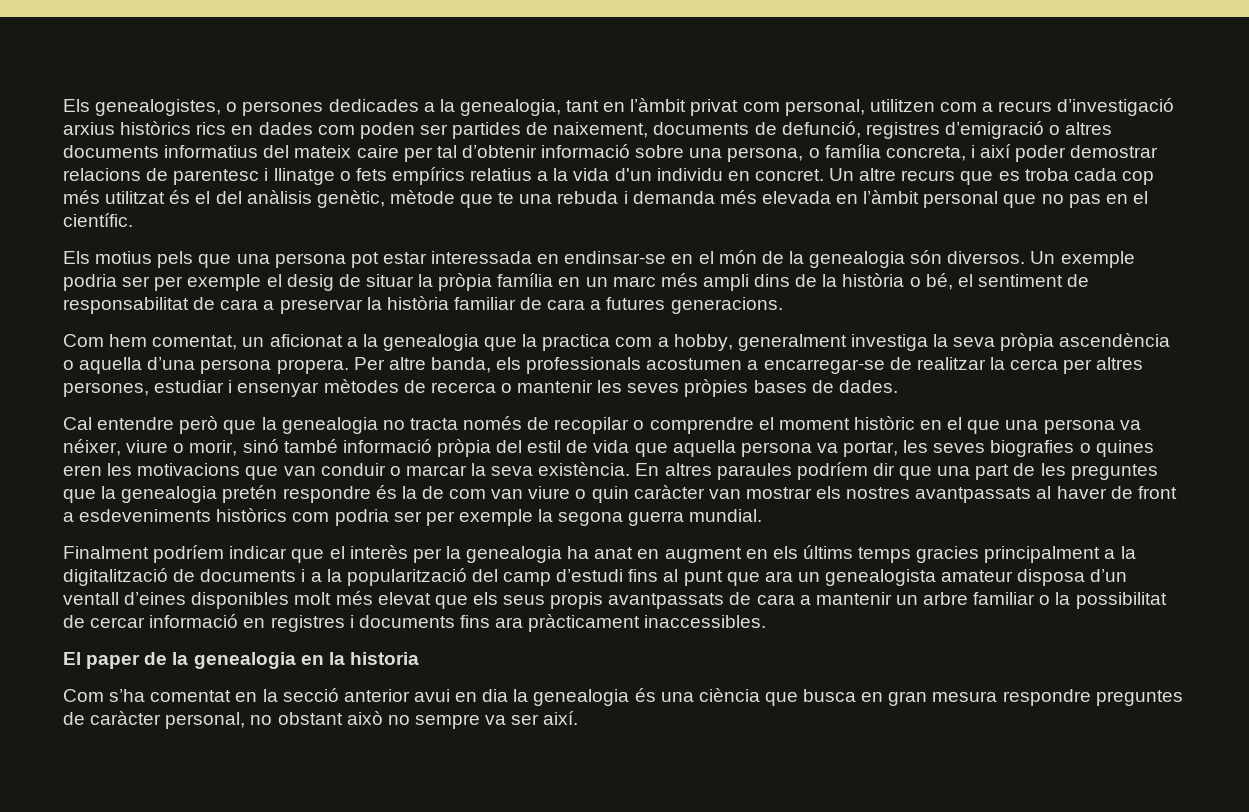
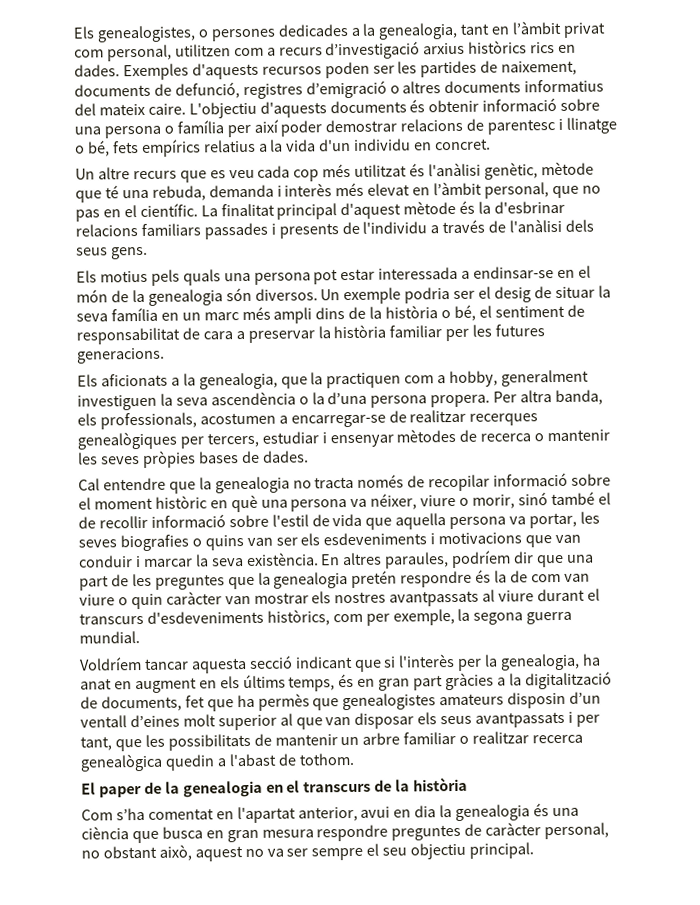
- Els genealogistes, o persones dedicades a la genealogia, tant en l’àmbit privat com personal, utilitzen com a recurs d’investigació arxius històrics rics en dades com poden ser partides de naixement, documents de defunció, registres d’emigració o altres documents informatius del mateix caire per tal d’obtenir informació sobre una persona, o família concreta, i així poder demostrar relacions de parentesc i llinatge o fets empírics relatius a la vida d'un individu en concret. Un altre recurs que es troba cada cop més utilitzat és el del anàlisis genètic, mètode que te una rebuda i demanda més elevada en l’àmbit personal que no pas en el científic.
+ Els genealogistes, o persones dedicades a la genealogia, tant en l’àmbit privat com personal, utilitzen com a recurs d’investigació arxius històrics rics en dades. Exemples d'aquests recursos poden ser les partides de naixement, documents de defunció, registres d’emigració o altres documents informatius del mateix caire. L'objectiu d'aquests documents és obtenir informació sobre una persona o família per així poder demostrar relacions de parentesc i llinatge o bé, fets empírics relatius a la vida d'un individu en concret.
+ Un altre recurs que es veu cada cop més utilitzat és l'anàlisi genètic, mètode que té una rebuda, demanda i interès més elevat en l’àmbit personal, que no pas en el científic. La finalitat principal d'aquest mètode és la d'esbrinar relacions familiars passades i presents de l'individu a través de l'anàlisi dels seus gens.
- Els motius pels que una persona pot estar interessada en endinsar-se en el món de la genealogia són diversos.
+ Els motius pels quals una persona pot estar interessada a endinsar-se en el món de la genealogia són diversos.
- Un exemple podria ser per exemple el desig de situar la pròpia família en un marc més ampli dins de la història o bé, el sentiment de responsabilitat de cara a preservar la història familiar de cara a futures generacions.
+ Un exemple podria ser el desig de situar la seva família en un marc més ampli dins de la història o bé, el sentiment de responsabilitat de cara a preservar la història familiar per les futures generacions.
- Com hem comentat, un aficionat a la genealogia que la practica com a hobby, generalment investiga la seva pròpia ascendència o aquella d’una persona propera.
+ Els aficionats a la genealogia, que la practiquen com a hobby, generalment investiguen la seva ascendència o la d’una persona propera.
- Per altre banda, els professionals acostumen a encarregar-se de realitzar la cerca per altres persones, estudiar i ensenyar mètodes de recerca o mantenir les seves pròpies bases de dades.
+ Per altra banda, els professionals, acostumen a encarregar-se de realitzar recerques genealògiques per tercers, estudiar i ensenyar mètodes de recerca o mantenir les seves pròpies bases de dades.
- Cal entendre però que la genealogia no tracta només de recopilar o comprendre el moment històric en el que una persona va néixer, viure o morir, sinó també informació pròpia del estil de vida que aquella persona va portar, les seves biografies o quines eren les motivacions que van conduir o marcar la seva existència.
+ Cal entendre que la genealogia no tracta només de recopilar informació sobre el moment històric en què una persona va néixer, viure o morir, sinó també el de recollir informació sobre l'estil de vida que aquella persona va portar, les seves biografies o quins van ser els esdeveniments i motivacions que van conduir i marcar la seva existència.
- En altres paraules podríem dir que una part de les preguntes que la genealogia pretén respondre és la de com van viure o quin caràcter van mostrar els nostres avantpassats al haver de front a esdeveniments històrics com podria ser per exemple la segona guerra mundial.
- Finalment podríem indicar que el interès per la genealogia ha anat en augment en els últims temps gracies principalment a la digitalització de documents i a la popularització del camp d’estudi fins al punt que ara un genealogista amateur disposa d’un ventall d’eines disponibles molt més elevat que els seus propis avantpassats de cara a mantenir un arbre familiar o la possibilitat de cercar informació en registres i documents fins ara pràcticament inaccessibles.
+ En altres paraules, podríem dir que una part de les preguntes que la genealogia pretén respondre és la de com van viure o quin caràcter van mostrar els nostres avantpassats al viure durant el transcurs d'esdeveniments històrics, com per exemple, la segona guerra mundial.
+ Voldríem tancar aquesta secció indicant que si l'interès per la genealogia, ha anat en augment en els últims temps, és en gran part gràcies a la digitalització de documents, fet que ha permès que genealogistes amateurs disposin d’un ventall d’eines molt superior al que van disposar els seus avantpassats i per tant, que les possibilitats de mantenir un arbre familiar o realitzar recerca genealògica quedin a l'abast de tothom.
- El paper de la genealogia en la historia
+ El paper de la genealogia en el transcurs de la història
- Com s’ha comentat en la secció anterior avui en dia la genealogia és una ciència que busca en gran mesura respondre preguntes de caràcter personal, no obstant això no sempre va ser així.
+ Com s’ha comentat en l'apartat anterior, avui en dia la genealogia és una ciència que busca en gran mesura respondre preguntes de caràcter personal, no obstant això, aquest no va ser sempre el seu objectiu principal.

